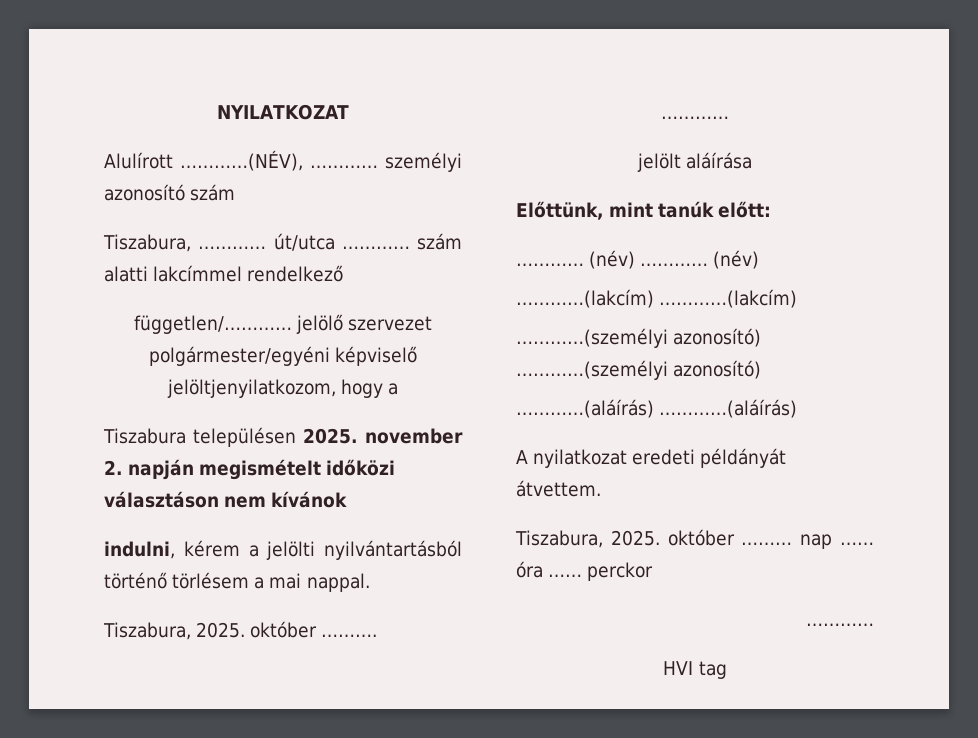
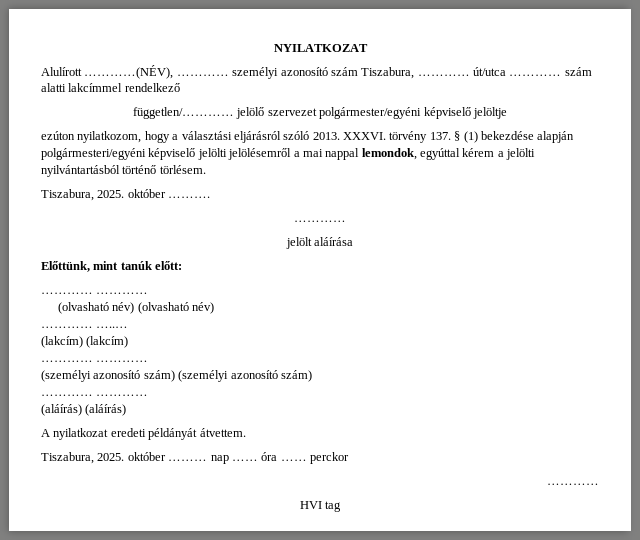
- Alulírott …………(NÉV), ………… személyi azonosító szám
- Tiszabura, ………… út/utca ………… szám alatti lakcímmel rendelkező
+ Alulírott …………(NÉV), ………… személyi azonosító szám Tiszabura, ………… út/utca ………… szám alatti lakcímmel rendelkező
- független/………… jelölő szervezet polgármester/egyéni képviselő jelöltjenyilatkozom, hogy a
- Tiszabura településen 2025. november 2. napján megismételt időközi választáson nem kívánok
- indulni, kérem a jelölti nyilvántartásból történő törlésem a mai nappal.
+ független/………… jelölő szervezet polgármester/egyéni képviselő jelöltje
+ ezúton nyilatkozom, hogy a választási eljárásról szóló 2013. XXXVI. törvény 137. § (1) bekezdése alapján polgármesteri/egyéni képviselő jelölti jelölésemről a mai nappal lemondok, egyúttal kérem a jelölti nyilvántartásból történő törlésem.
  Előttünk, mint tanúk előtt:
- ………… (név) ………… (név)
- …………(lakcím) …………(lakcím)
- …………(személyi azonosító) …………(személyi azonosító)
- …………(aláírás) …………(aláírás)
+ ………… …………
+ (olvasható név) (olvasható név)
+ ………… …..…
+ (lakcím) (lakcím)
+ ………… …………
+ (személyi azonosító szám) (személyi azonosító szám)
+ ………… …………
+ (aláírás) (aláírás)

